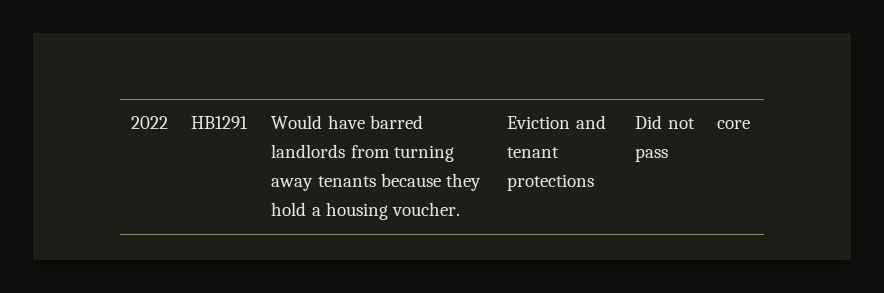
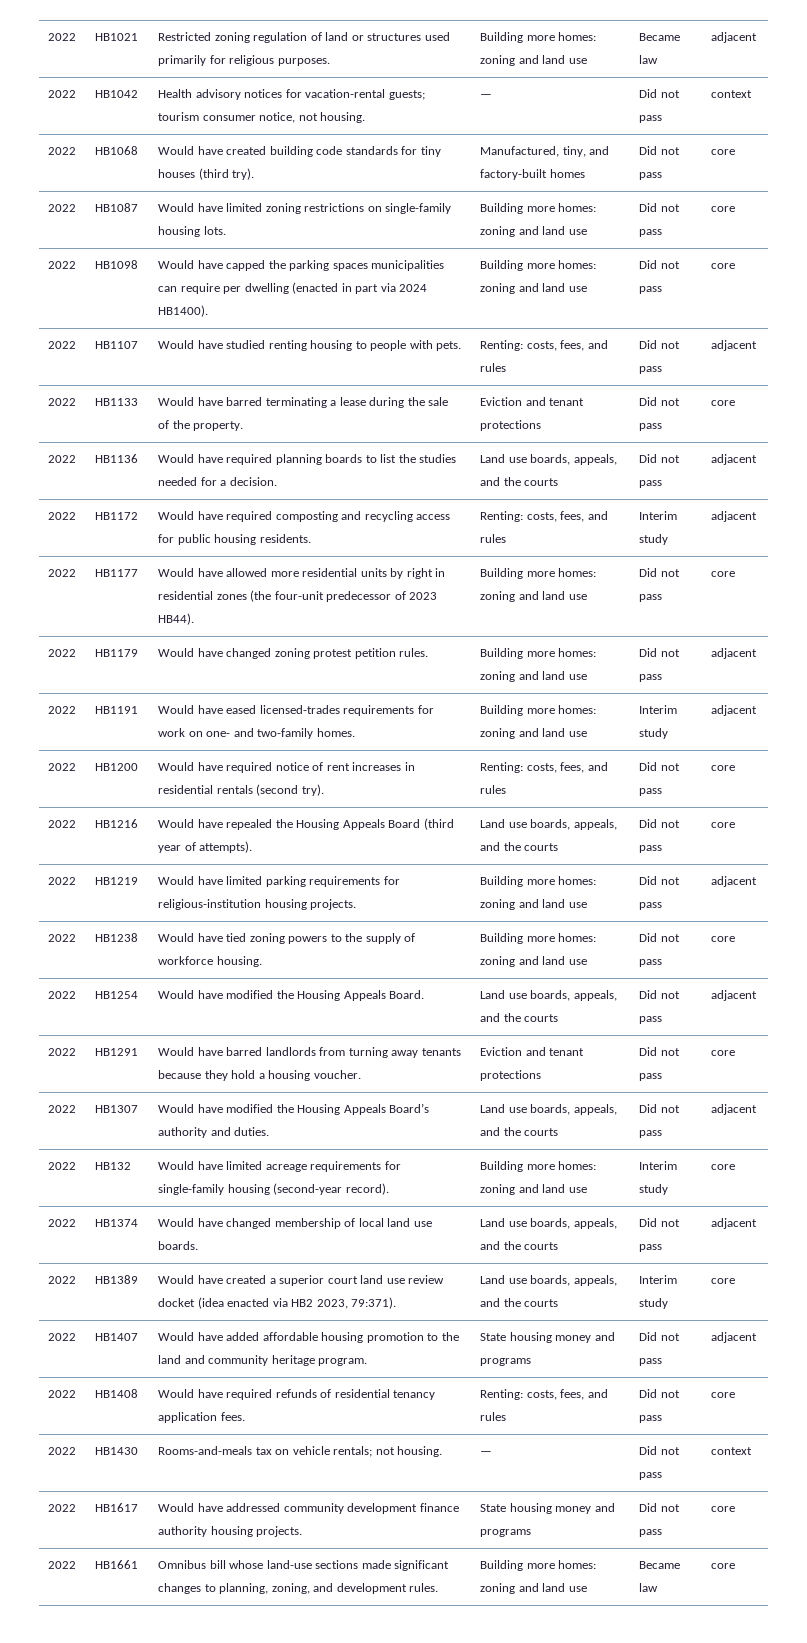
+ 2022 | HB1021 | Restricted zoning regulation of land or structures used primarily for religious purposes. | Building more homes: zoning and land use | Became law | adjacent
+ 2022 | HB1042 | Health advisory notices for vacation-rental guests; tourism consumer notice, not housing. | — | Did not pass | context
+ 2022 | HB1068 | Would have created building code standards for tiny houses (third try). | Manufactured, tiny, and factory-built homes | Did not pass | core
+ 2022 | HB1087 | Would have limited zoning restrictions on single-family housing lots. | Building more homes: zoning and land use | Did not pass | core
+ 2022 | HB1098 | Would have capped the parking spaces municipalities can require per dwelling (enacted in part via 2024 HB1400). | Building more homes: zoning and land use | Did not pass | core
+ 2022 | HB1107 | Would have studied renting housing to people with pets. | Renting: costs, fees, and rules | Did not pass | adjacent
+ 2022 | HB1133 | Would have barred terminating a lease during the sale of the property. | Eviction and tenant protections | Did not pass | core
+ 2022 | HB1136 | Would have required planning boards to list the studies needed for a decision. | Land use boards, appeals, and the courts | Did not pass | adjacent
+ 2022 | HB1172 | Would have required composting and recycling access for public housing residents. | Renting: costs, fees, and rules | Interim study | adjacent
+ 2022 | HB1177 | Would have allowed more residential units by right in residential zones (the four-unit predecessor of 2023 HB44). | Building more homes: zoning and land use | Did not pass | core
+ 2022 | HB1179 | Would have changed zoning protest petition rules. | Building more homes: zoning and land use | Did not pass | adjacent
+ 2022 | HB1191 | Would have eased licensed-trades requirements for work on one- and two-family homes. | Building more homes: zoning and land use | Interim study | adjacent
+ 2022 | HB1200 | Would have required notice of rent increases in residential rentals (second try). | Renting: costs, fees, and rules | Did not pass | core
+ 2022 | HB1216 | Would have repealed the Housing Appeals Board (third year of attempts). | Land use boards, appeals, and the courts | Did not pass | core
+ 2022 | HB1219 | Would have limited parking requirements for religious-institution housing projects. | Building more homes: zoning and land use | Did not pass | adjacent
+ 2022 | HB1238 | Would have tied zoning powers to the supply of workforce housing. | Building more homes: zoning and land use | Did not pass | core
+ 2022 | HB1254 | Would have modified the Housing Appeals Board. | Land use boards, appeals, and the courts | Did not pass | adjacent
+ 2022 | HB1307 | Would have modified the Housing Appeals Board’s authority and duties. | Land use boards, appeals, and the courts | Did not pass | adjacent
+ 2022 | HB132 | Would have limited acreage requirements for single-family housing (second-year record). | Building more homes: zoning and land use | Interim study | core
+ 2022 | HB1374 | Would have changed membership of local land use boards. | Land use boards, appeals, and the courts | Did not pass | adjacent
+ 2022 | HB1389 | Would have created a superior court land use review docket (idea enacted via HB2 2023, 79:371). | Land use boards, appeals, and the courts | Interim study | core
+ 2022 | HB1407 | Would have added affordable housing promotion to the land and community heritage program. | State housing money and programs | Did not pass | adjacent
+ 2022 | HB1408 | Would have required refunds of residential tenancy application fees. | Renting: costs, fees, and rules | Did not pass | core
+ 2022 | HB1430 | Rooms-and-meals tax on vehicle rentals; not housing. | — | Did not pass | context
+ 2022 | HB1617 | Would have addressed community development finance authority housing projects. | State housing money and programs | Did not pass | core
+ 2022 | HB1661 | Omnibus bill whose land-use sections made significant changes to planning, zoning, and development rules. | Building more homes: zoning and land use | Became law | core

